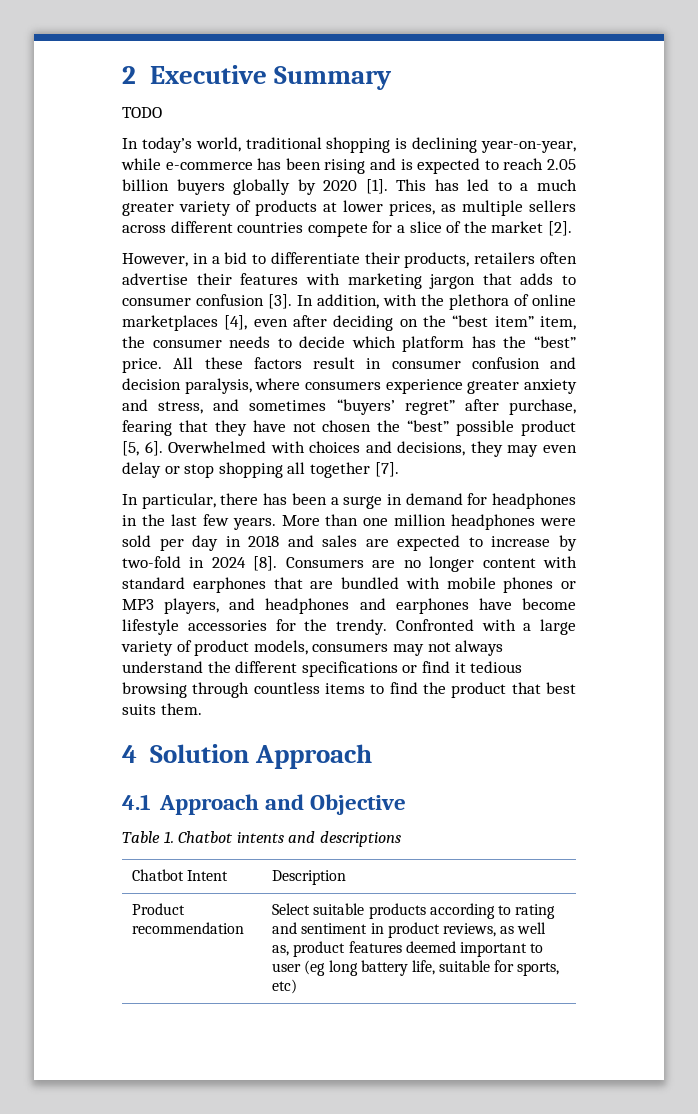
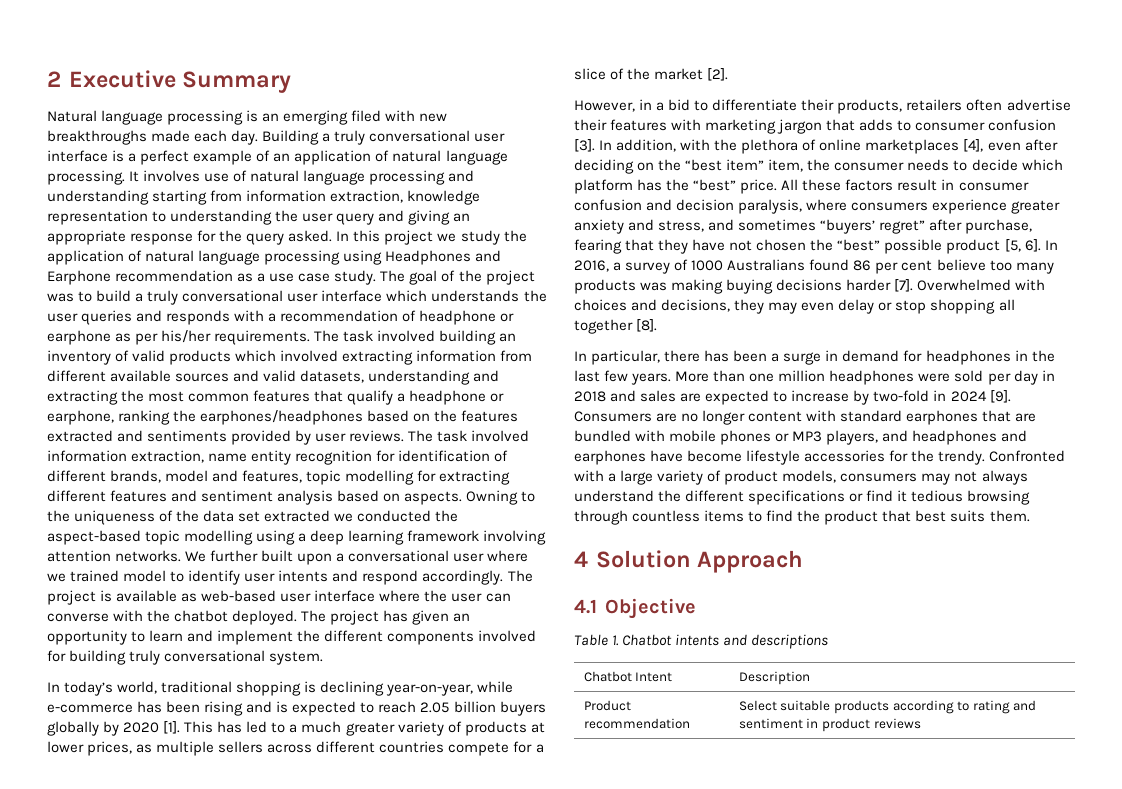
- TODO
+ Natural language processing is an emerging filed with new breakthroughs made each day. Building a truly conversational user interface is a perfect example of an application of natural language processing. It involves use of natural language processing and understanding starting from information extraction, knowledge representation to understanding the user query and giving an appropriate response for the query asked. In this project we study the application of natural language processing using Headphones and Earphone recommendation as a use case study. The goal of the project was to build a truly conversational user interface which understands the user queries and responds with a recommendation of headphone or earphone as per his/her requirements. The task involved building an inventory of valid products which involved extracting information from different available sources and valid datasets, understanding and extracting the most common features that qualify a headphone or earphone, ranking the earphones/headphones based on the features extracted and sentiments provided by user reviews. The task involved information extraction, name entity recognition for identification of different brands, model and features, topic modelling for extracting different features and sentiment analysis based on aspects. Owning to the uniqueness of the data set extracted we conducted the aspect-based topic modelling using a deep learning framework involving attention networks. We further built upon a conversational user where we trained model to identify user intents and respond accordingly. The project is available as web-based user interface where the user can converse with the chatbot deployed. The project has given an opportunity to learn and implement the different components involved for building truly conversational system.
+ In 2016, a survey of 1000 Australians found 86 per cent believe too many products was making buying decisions harder [7].
- Overwhelmed with choices and decisions, they may even delay or stop shopping all together [7].
+ Overwhelmed with choices and decisions, they may even delay or stop shopping all together [8].
- More than one million headphones were sold per day in 2018 and sales are expected to increase by two-fold in 2024 [8].
+ More than one million headphones were sold per day in 2018 and sales are expected to increase by two-fold in 2024 [9].
- 4.1 Approach and Objective
+ 4.1 Objective
- Product recommendation | Select suitable products according to rating and sentiment in product reviews, as well as, product features deemed important to user (eg long battery life, suitable for sports, etc)
+ Product recommendation | Select suitable products according to rating and sentiment in product reviews

